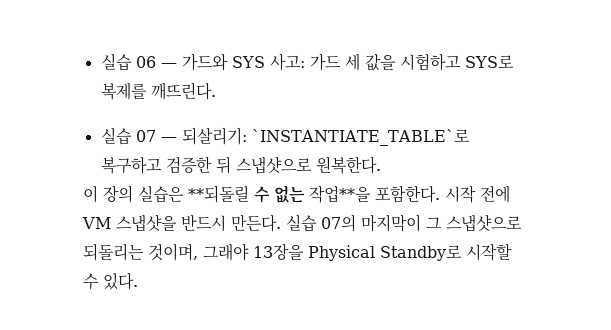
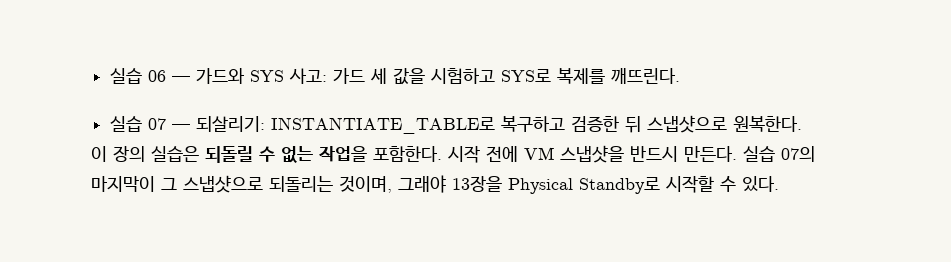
- 실습 07 — 되살리기: `INSTANTIATE_TABLE`로 복구하고 검증한 뒤 스냅샷으로 원복한다.
+ 실습 07 — 되살리기: INSTANTIATE_TABLE로 복구하고 검증한 뒤 스냅샷으로 원복한다.
- 이 장의 실습은 **되돌릴 수 없는 작업**을 포함한다.
+ 이 장의 실습은 되돌릴 수 없는 작업을 포함한다.

